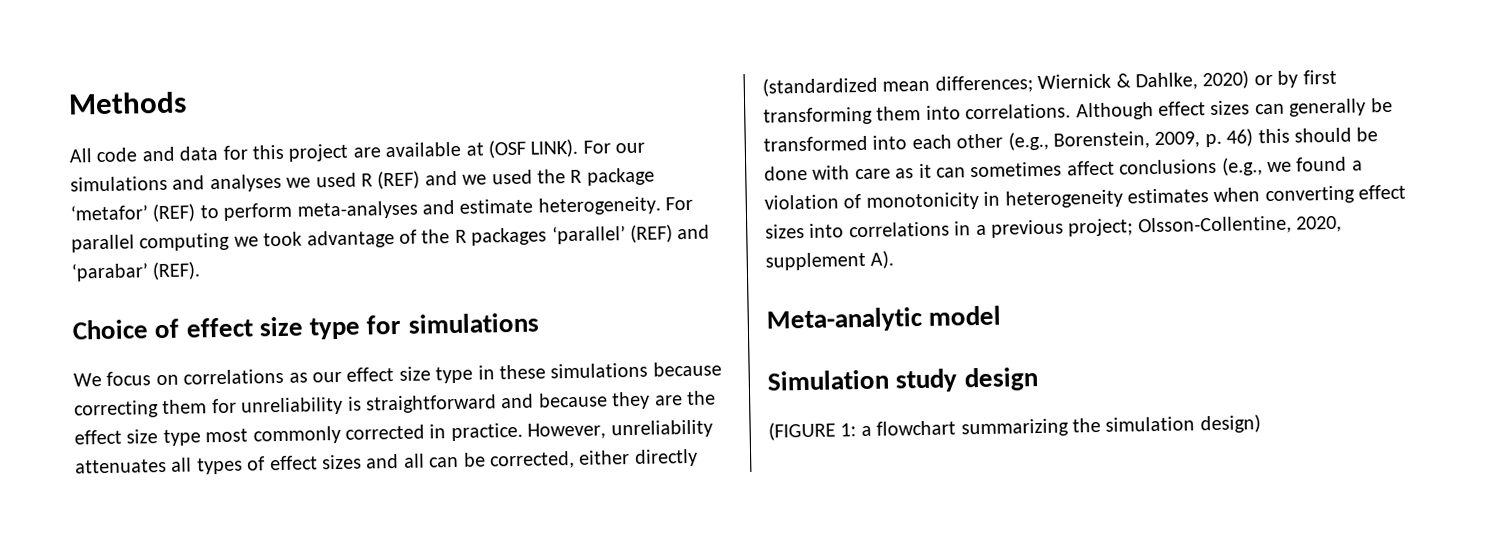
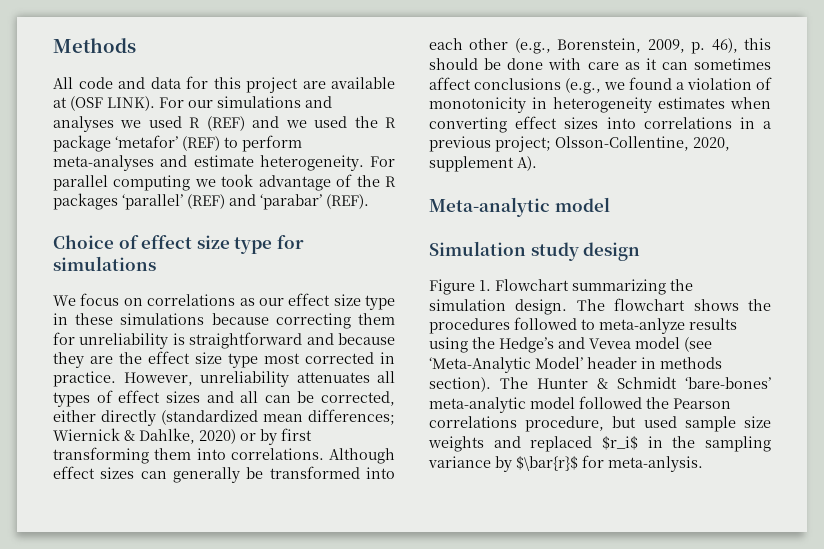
- We focus on correlations as our effect size type in these simulations because correcting them for unreliability is straightforward and because they are the effect size type most commonly corrected in practice.
+ We focus on correlations as our effect size type in these simulations because correcting them for unreliability is straightforward and because they are the effect size type most corrected in practice.
- Although effect sizes can generally be transformed into each other (e.g., Borenstein, 2009, p. 46) this should be done with care as it can sometimes affect conclusions (e.g., we found a violation of monotonicity in heterogeneity estimates when converting effect sizes into correlations in a previous project; Olsson-Collentine, 2020, supplement A).
+ Although effect sizes can generally be transformed into each other (e.g., Borenstein, 2009, p. 46), this should be done with care as it can sometimes affect conclusions (e.g., we found a violation of monotonicity in heterogeneity estimates when converting effect sizes into correlations in a previous project; Olsson-Collentine, 2020, supplement A).
- (FIGURE 1: a flowchart summarizing the simulation design)
+ Figure 1. Flowchart summarizing the simulation design. The flowchart shows the procedures followed to meta-anlyze results using the Hedge’s and Vevea model (see ‘Meta-Analytic Model’ header in methods section). The Hunter & Schmidt ‘bare-bones’ meta-analytic model followed the Pearson correlations procedure, but used sample size weights and replaced $r_i$ in the sampling variance by $\bar{r}$ for meta-anlysis.

